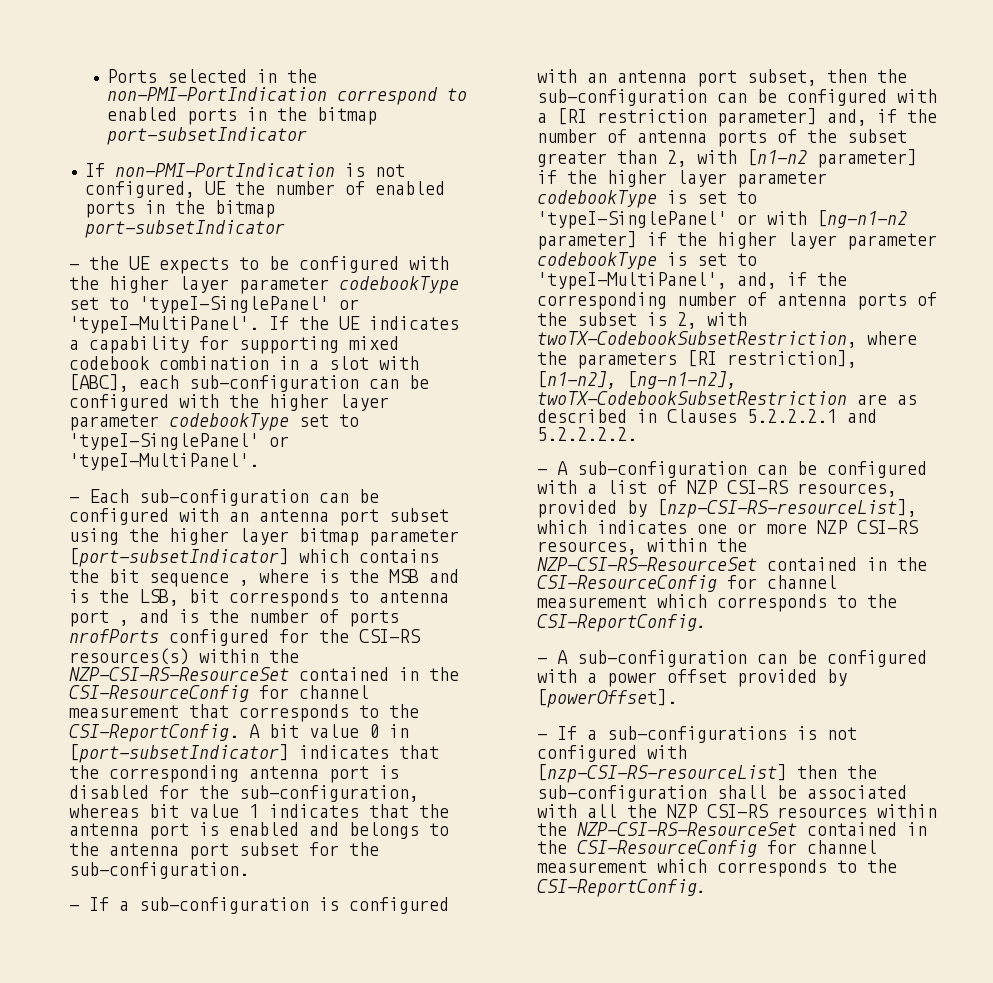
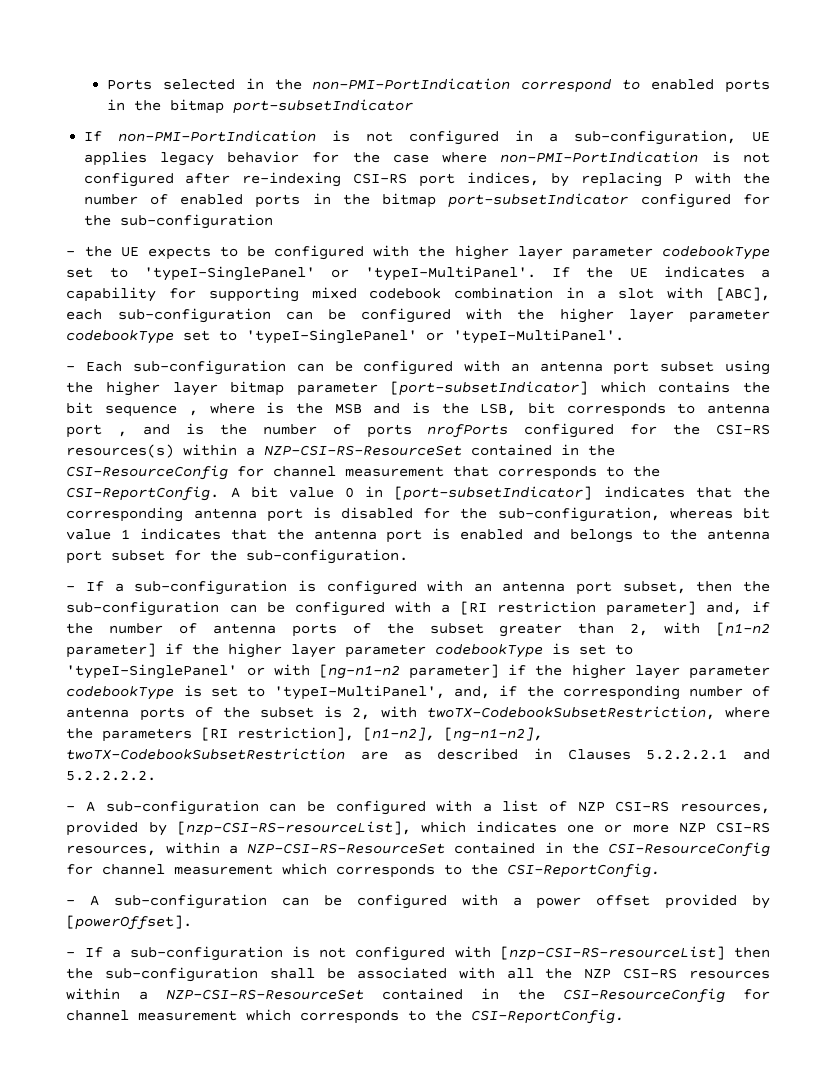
- If non-PMI-PortIndication is not configured, UE the number of enabled ports in the bitmap port-subsetIndicator
+ If non-PMI-PortIndication is not configured in a sub-configuration, UE applies legacy behavior for the case where non-PMI-PortIndication is not configured after re-indexing CSI-RS port indices, by replacing P with the number of enabled ports in the bitmap port-subsetIndicator configured for the sub-configuration
- - Each sub-configuration can be configured with an antenna port subset using the higher layer bitmap parameter [port-subsetIndicator] which contains the bit sequence , where is the MSB and is the LSB, bit corresponds to antenna port , and is the number of ports nrofPorts configured for the CSI-RS resources(s) within the NZP-CSI-RS-ResourceSet contained in the CSI-ResourceConfig for channel measurement that corresponds to the CSI-ReportConfig.
+ - Each sub-configuration can be configured with an antenna port subset using the higher layer bitmap parameter [port-subsetIndicator] which contains the bit sequence , where is the MSB and is the LSB, bit corresponds to antenna port , and is the number of ports nrofPorts configured for the CSI-RS resources(s) within a NZP-CSI-RS-ResourceSet contained in the CSI-ResourceConfig for channel measurement that corresponds to the CSI-ReportConfig.
- - A sub-configuration can be configured with a list of NZP CSI-RS resources, provided by [nzp-CSI-RS-resourceList], which indicates one or more NZP CSI-RS resources, within the NZP-CSI-RS-ResourceSet contained in the CSI-ResourceConfig for channel measurement which corresponds to the CSI-ReportConfig.
+ - A sub-configuration can be configured with a list of NZP CSI-RS resources, provided by [nzp-CSI-RS-resourceList], which indicates one or more NZP CSI-RS resources, within a NZP-CSI-RS-ResourceSet contained in the CSI-ResourceConfig for channel measurement which corresponds to the CSI-ReportConfig.
- - If a sub-configurations is not configured with [nzp-CSI-RS-resourceList] then the sub-configuration shall be associated with all the NZP CSI-RS resources within the NZP-CSI-RS-ResourceSet contained in the CSI-ResourceConfig for channel measurement which corresponds to the CSI-ReportConfig.
+ - If a sub-configuration is not configured with [nzp-CSI-RS-resourceList] then the sub-configuration shall be associated with all the NZP CSI-RS resources within a NZP-CSI-RS-ResourceSet contained in the CSI-ResourceConfig for channel measurement which corresponds to the CSI-ReportConfig.

